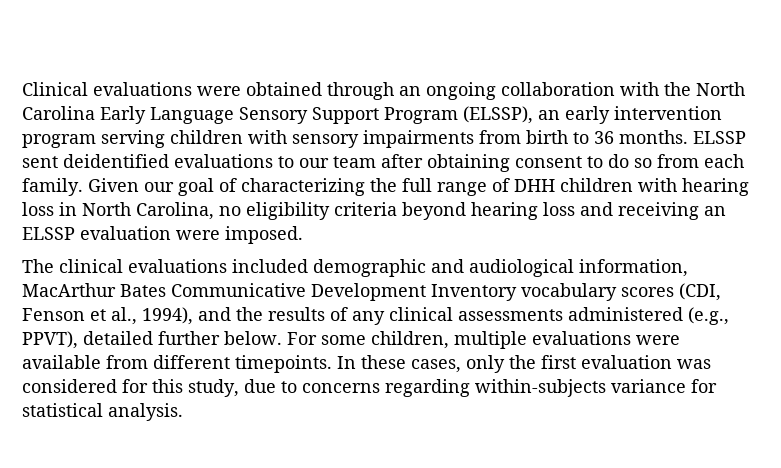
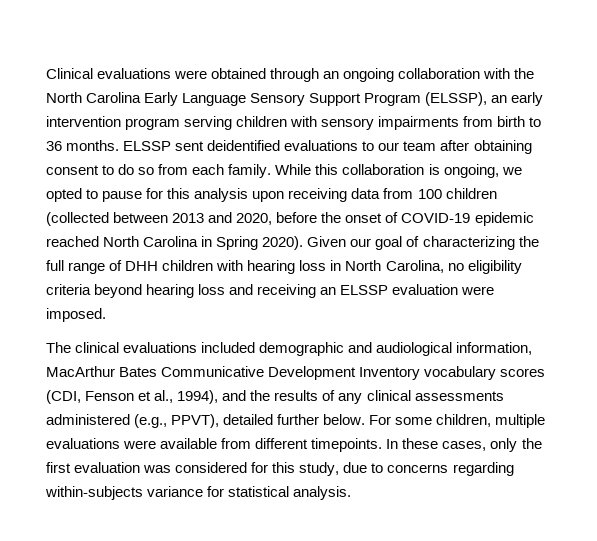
+ While this collaboration is ongoing, we opted to pause for this analysis upon receiving data from 100 children (collected between 2013 and 2020, before the onset of COVID-19 epidemic reached North Carolina in Spring 2020).

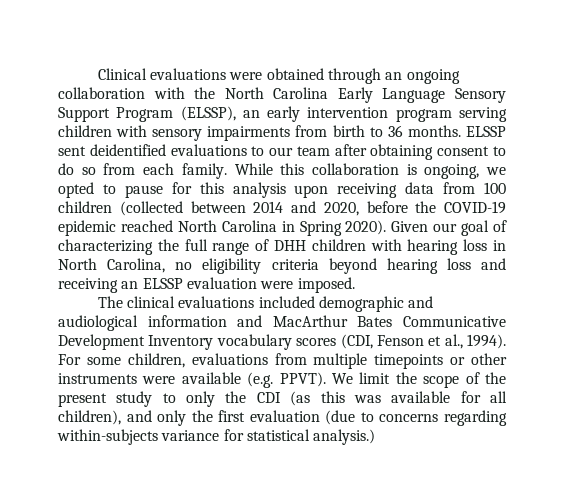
- While this collaboration is ongoing, we opted to pause for this analysis upon receiving data from 100 children (collected between 2013 and 2020, before the onset of COVID-19 epidemic reached North Carolina in Spring 2020).
+ While this collaboration is ongoing, we opted to pause for this analysis upon receiving data from 100 children (collected between 2014 and 2020, before the COVID-19 epidemic reached North Carolina in Spring 2020).
- The clinical evaluations included demographic and audiological information, MacArthur Bates Communicative Development Inventory vocabulary scores (CDI, Fenson et al., 1994), and the results of any clinical assessments administered (e.g., PPVT), detailed further below. For some children, multiple evaluations were available from different timepoints. In these cases, only the first evaluation was considered for this study, due to concerns regarding within-subjects variance for statistical analysis.
+ The clinical evaluations included demographic and audiological information and MacArthur Bates Communicative Development Inventory vocabulary scores (CDI, Fenson et al., 1994). For some children, evaluations from multiple timepoints or other instruments were available (e.g. PPVT). We limit the scope of the present study to only the CDI (as this was available for all children), and only the first evaluation (due to concerns regarding within-subjects variance for statistical analysis.)

